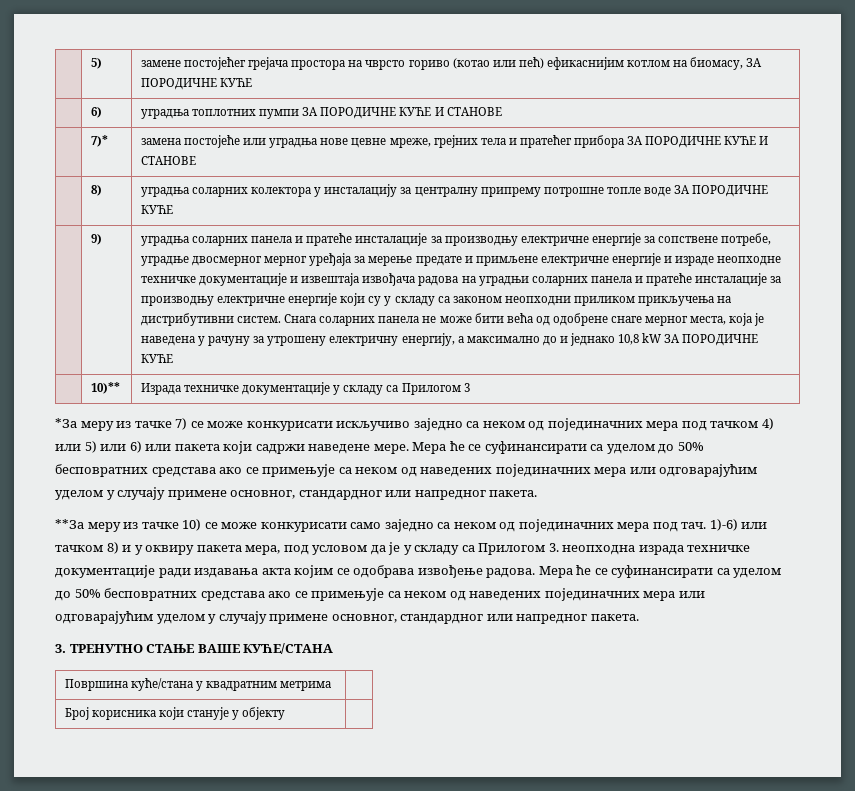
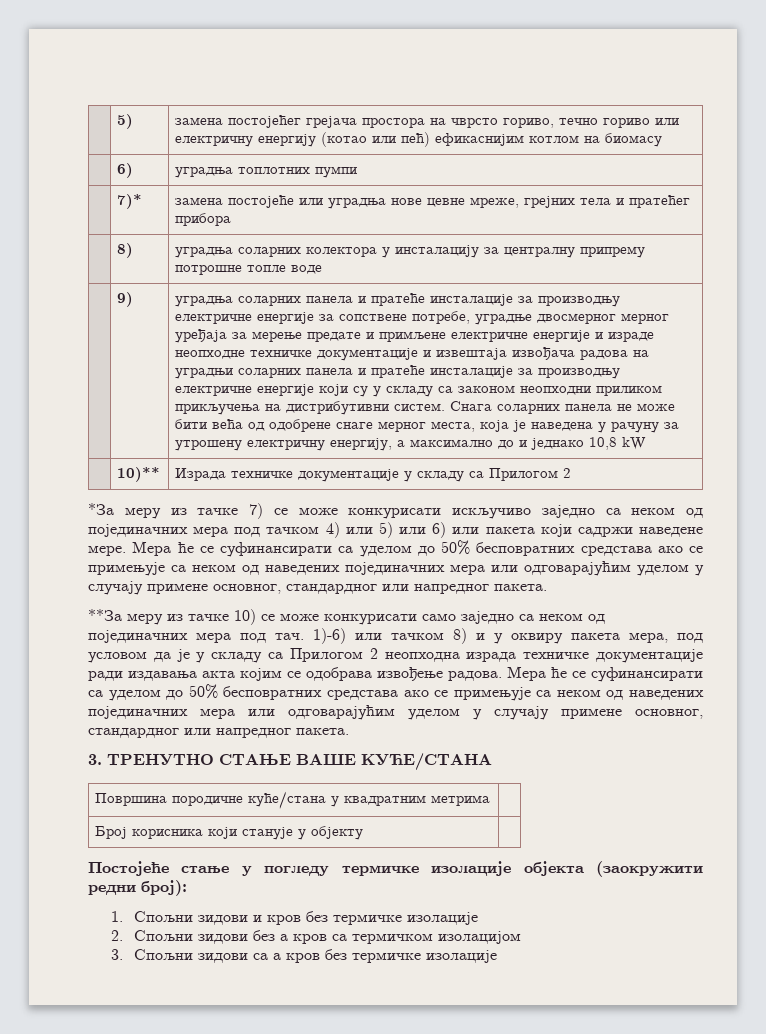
- | 5) | замене постојећег грејача простора на чврсто гориво (котао или пећ) ефикаснијим котлом на биомасу, ЗА ПОРОДИЧНЕ КУЋЕ
+ | 5) | замена постојећег грејача простора на чврсто гориво, течно гориво или електричну енергију (котао или пећ) ефикаснијим котлом на биомасу
- | 6) | уградња топлотних пумпи ЗА ПОРОДИЧНЕ КУЋЕ И СТАНОВЕ
+ | 6) | уградња топлотних пумпи
- | 7)* | замена постојеће или уградња нове цевне мреже, грејних тела и пратећег прибора ЗА ПОРОДИЧНЕ КУЋЕ И СТАНОВЕ
+ | 7)* | замена постојеће или уградња нове цевне мреже, грејних тела и пратећег прибора
- | 8) | уградња соларних колектора у инсталацију за централну припрему потрошне топле воде ЗА ПОРОДИЧНЕ КУЋЕ
+ | 8) | уградња соларних колектора у инсталацију за централну припрему потрошне топле воде
- Снага соларних панела не може бити већа од одобрене снаге мерног места, која је наведена у рачуну за утрошену електричну енергију, а максимално до и једнако 10,8 kW ЗА ПОРОДИЧНЕ КУЋЕ
+ Снага соларних панела не може бити већа од одобрене снаге мерног места, која је наведена у рачуну за утрошену електричну енергију, а максимално до и једнако 10,8 kW
- | 10)** | Израда техничке документације у складу са Прилогом 3
+ | 10)** | Израда техничке документације у складу са Прилогом 2
- 1)-6) или тачком 8) и у оквиру пакета мера, под условом да је у складу са Прилогом 3. неопходна израда техничке документације ради издавања акта којим се одобрава извођење радова.
+ 1)-6) или тачком 8) и у оквиру пакета мера, под условом да је у складу са Прилогом 2 неопходна израда техничке документације ради издавања акта којим се одобрава извођење радова.
- Површина куће/стана у квадратним метрима |
+ Површина породичне куће/стана у квадратним метрима |
+ Постојеће стање у погледу термичке изолације објекта (заокружити редни број):
+ 1. Спољни зидови и кров без термичке изолације
+ 2. Спољни зидови без а кров са термичком изолацијом
+ 3. Спољни зидови са а кров без термичке изолације

